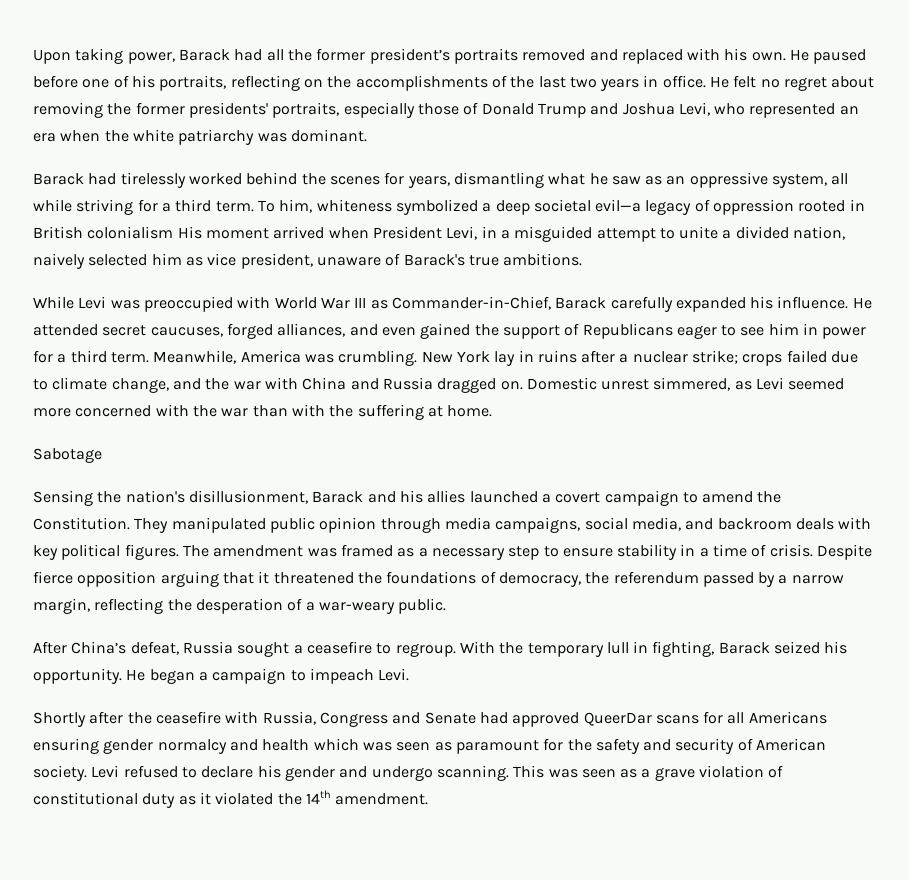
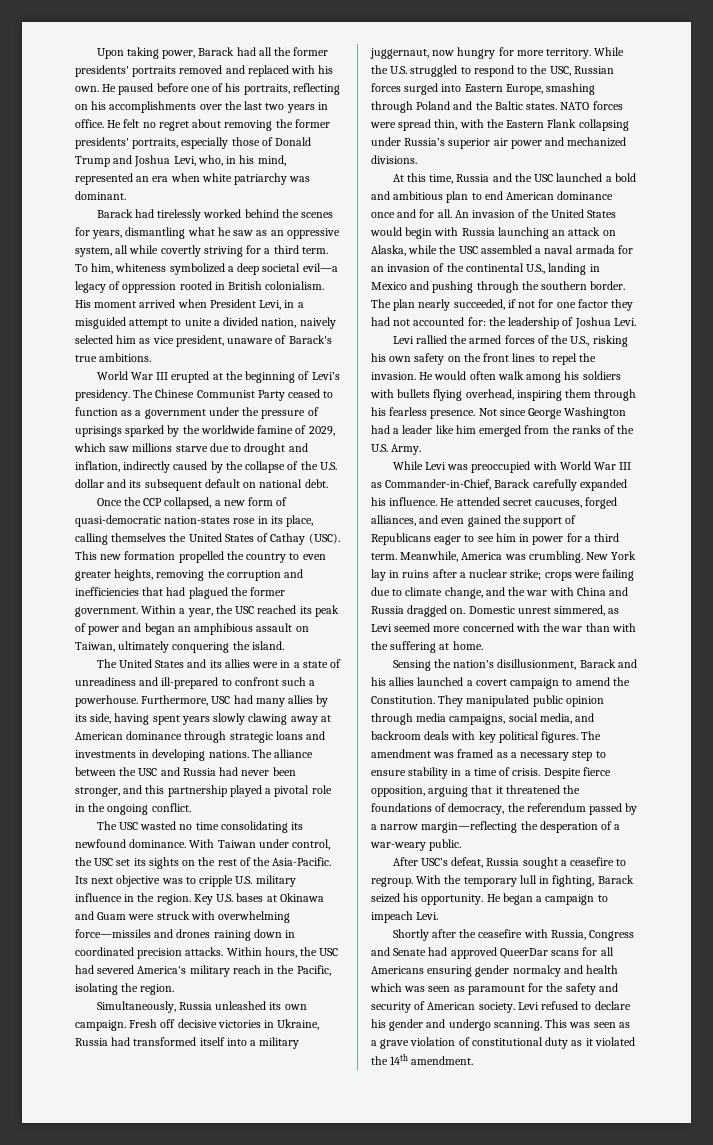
- Upon taking power, Barack had all the former president’s portraits removed and replaced with his own.
+ Upon taking power, Barack had all the former presidents' portraits removed and replaced with his own.
- He paused before one of his portraits, reflecting on the accomplishments of the last two years in office.
+ He paused before one of his portraits, reflecting on his accomplishments over the last two years in office.
- He felt no regret about removing the former presidents' portraits, especially those of Donald Trump and Joshua Levi, who represented an era when the white patriarchy was dominant.
+ He felt no regret about removing the former presidents' portraits, especially those of Donald Trump and Joshua Levi, who, in his mind, represented an era when white patriarchy was dominant.
- Barack had tirelessly worked behind the scenes for years, dismantling what he saw as an oppressive system, all while striving for a third term.
+ Barack had tirelessly worked behind the scenes for years, dismantling what he saw as an oppressive system, all while covertly striving for a third term.
- To him, whiteness symbolized a deep societal evil—a legacy of oppression rooted in British colonialism His moment arrived when President Levi, in a misguided attempt to unite a divided nation, naively selected him as vice president, unaware of Barack's true ambitions.
+ To him, whiteness symbolized a deep societal evil—a legacy of oppression rooted in British colonialism. His moment arrived when President Levi, in a misguided attempt to unite a divided nation, naively selected him as vice president, unaware of Barack's true ambitions.
+ World War III erupted at the beginning of Levi’s presidency. The Chinese Communist Party ceased to function as a government under the pressure of uprisings sparked by the worldwide famine of 2029, which saw millions starve due to drought and inflation, indirectly caused by the collapse of the U.S. dollar and its subsequent default on national debt.
+ Once the CCP collapsed, a new form of quasi-democratic nation-states rose in its place, calling themselves the United States of Cathay (USC). This new formation propelled the country to even greater heights, removing the corruption and inefficiencies that had plagued the former government. Within a year, the USC reached its peak of power and began an amphibious assault on Taiwan, ultimately conquering the island.
+ The United States and its allies were in a state of unreadiness and ill-prepared to confront such a powerhouse. Furthermore, USC had many allies by its side, having spent years slowly clawing away at American dominance through strategic loans and investments in developing nations. The alliance between the USC and Russia had never been stronger, and this partnership played a pivotal role in the ongoing conflict.
+ The USC wasted no time consolidating its newfound dominance. With Taiwan under control, the USC set its sights on the rest of the Asia-Pacific. Its next objective was to cripple U.S. military influence in the region. Key U.S. bases at Okinawa and Guam were struck with overwhelming force—missiles and drones raining down in coordinated precision attacks. Within hours, the USC had severed America's military reach in the Pacific, isolating the region.
+ Simultaneously, Russia unleashed its own campaign. Fresh off decisive victories in Ukraine, Russia had transformed itself into a military juggernaut, now hungry for more territory. While the U.S. struggled to respond to the USC, Russian forces surged into Eastern Europe, smashing through Poland and the Baltic states. NATO forces were spread thin, with the Eastern Flank collapsing under Russia’s superior air power and mechanized divisions.
+ At this time, Russia and the USC launched a bold and ambitious plan to end American dominance once and for all. An invasion of the United States would begin with Russia launching an attack on Alaska, while the USC assembled a naval armada for an invasion of the continental U.S., landing in Mexico and pushing through the southern border. The plan nearly succeeded, if not for one factor they had not accounted for: the leadership of Joshua Levi.
+ Levi rallied the armed forces of the U.S., risking his own safety on the front lines to repel the invasion. He would often walk among his soldiers with bullets flying overhead, inspiring them through his fearless presence. Not since George Washington had a leader like him emerged from the ranks of the U.S. Army.
- New York lay in ruins after a nuclear strike; crops failed due to climate change, and the war with China and Russia dragged on.
+ New York lay in ruins after a nuclear strike; crops were failing due to climate change, and the war with China and Russia dragged on.
- Sabotage
- Despite fierce opposition arguing that it threatened the foundations of democracy, the referendum passed by a narrow margin, reflecting the desperation of a war-weary public.
+ Despite fierce opposition, arguing that it threatened the foundations of democracy, the referendum passed by a narrow margin—reflecting the desperation of a war-weary public.
- After China’s defeat, Russia sought a ceasefire to regroup.
+ After USC’s defeat, Russia sought a ceasefire to regroup.

